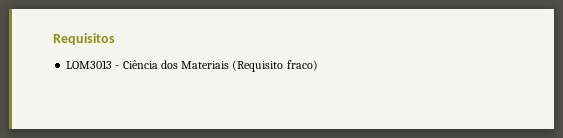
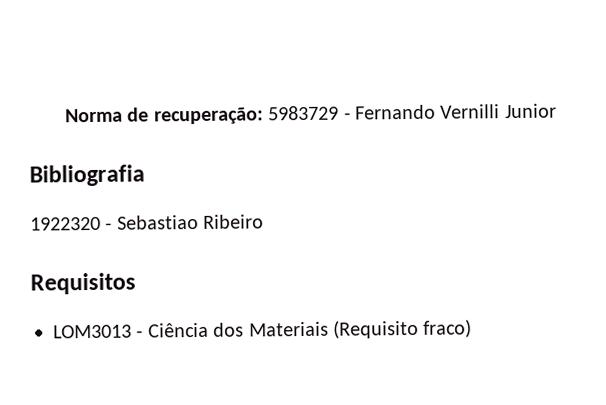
+ Norma de recuperação: 5983729 - Fernando Vernilli Junior
+ Bibliografia
+ 1922320 - Sebastiao Ribeiro

